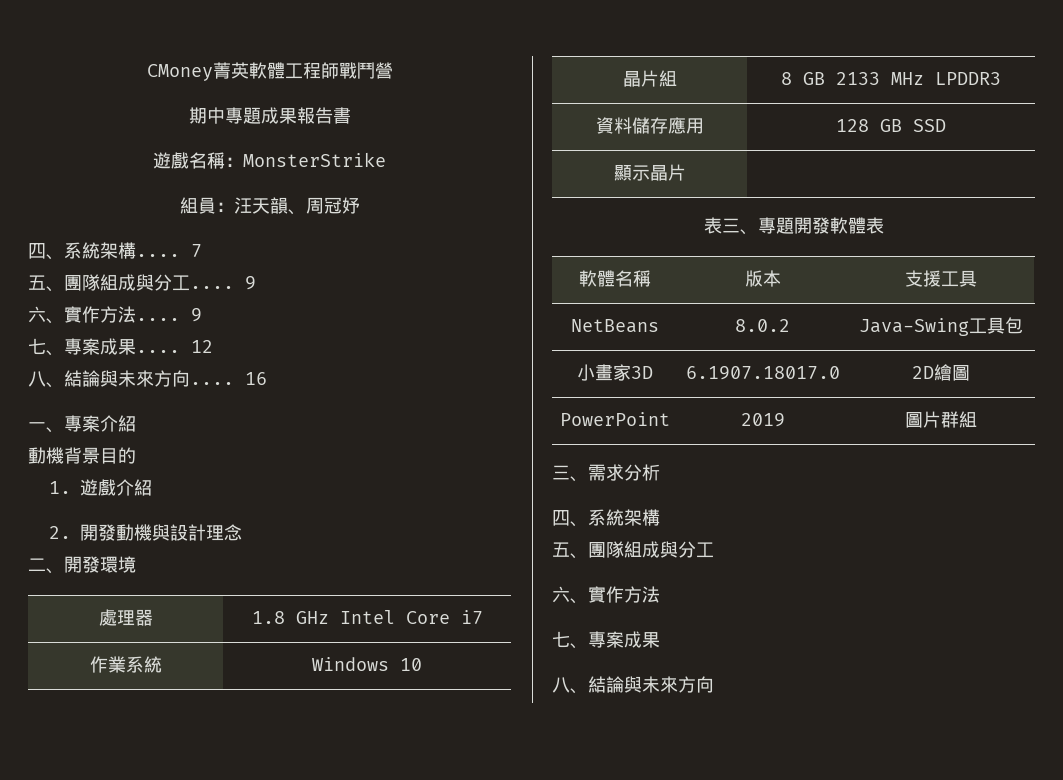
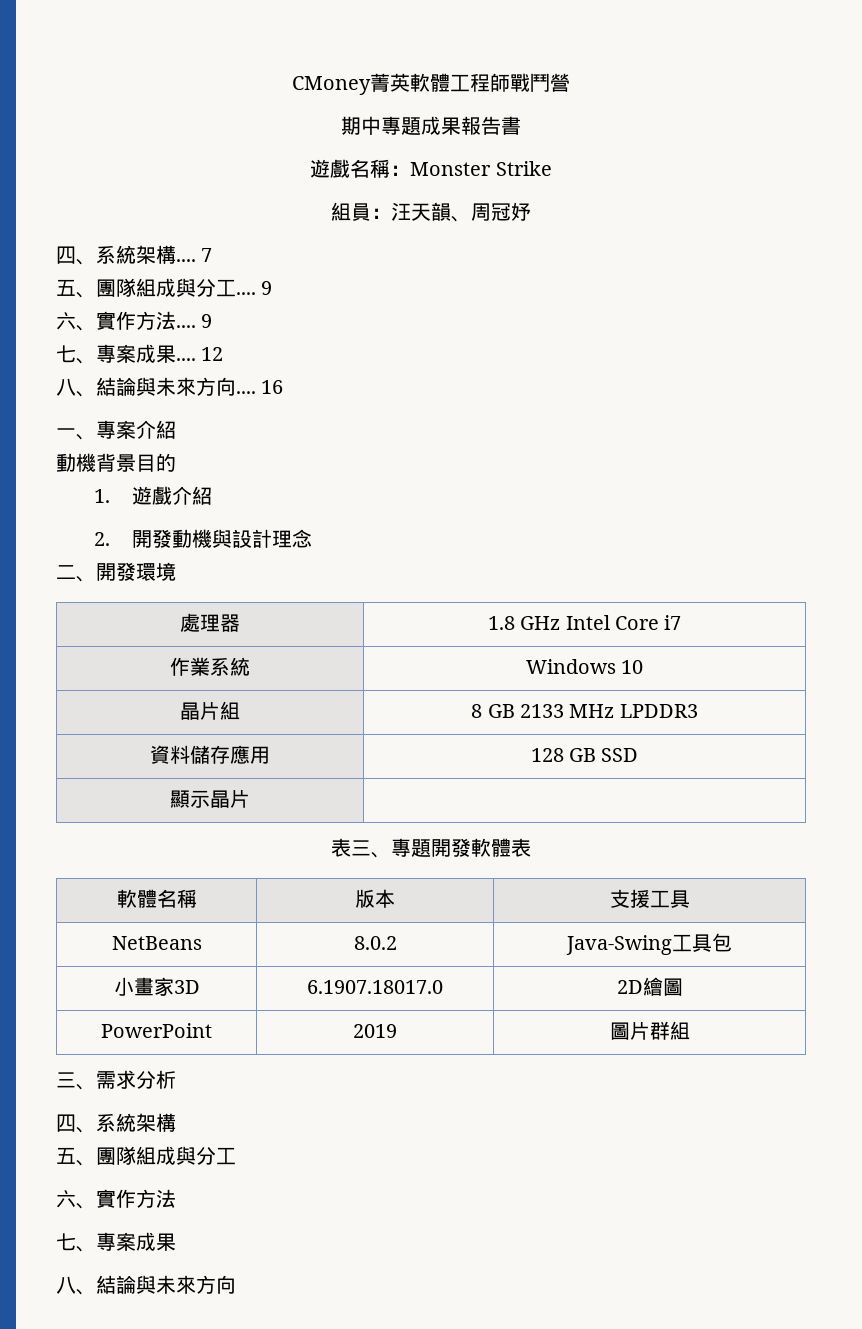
- 遊戲名稱：MonsterStrike
+ 遊戲名稱：Monster Strike

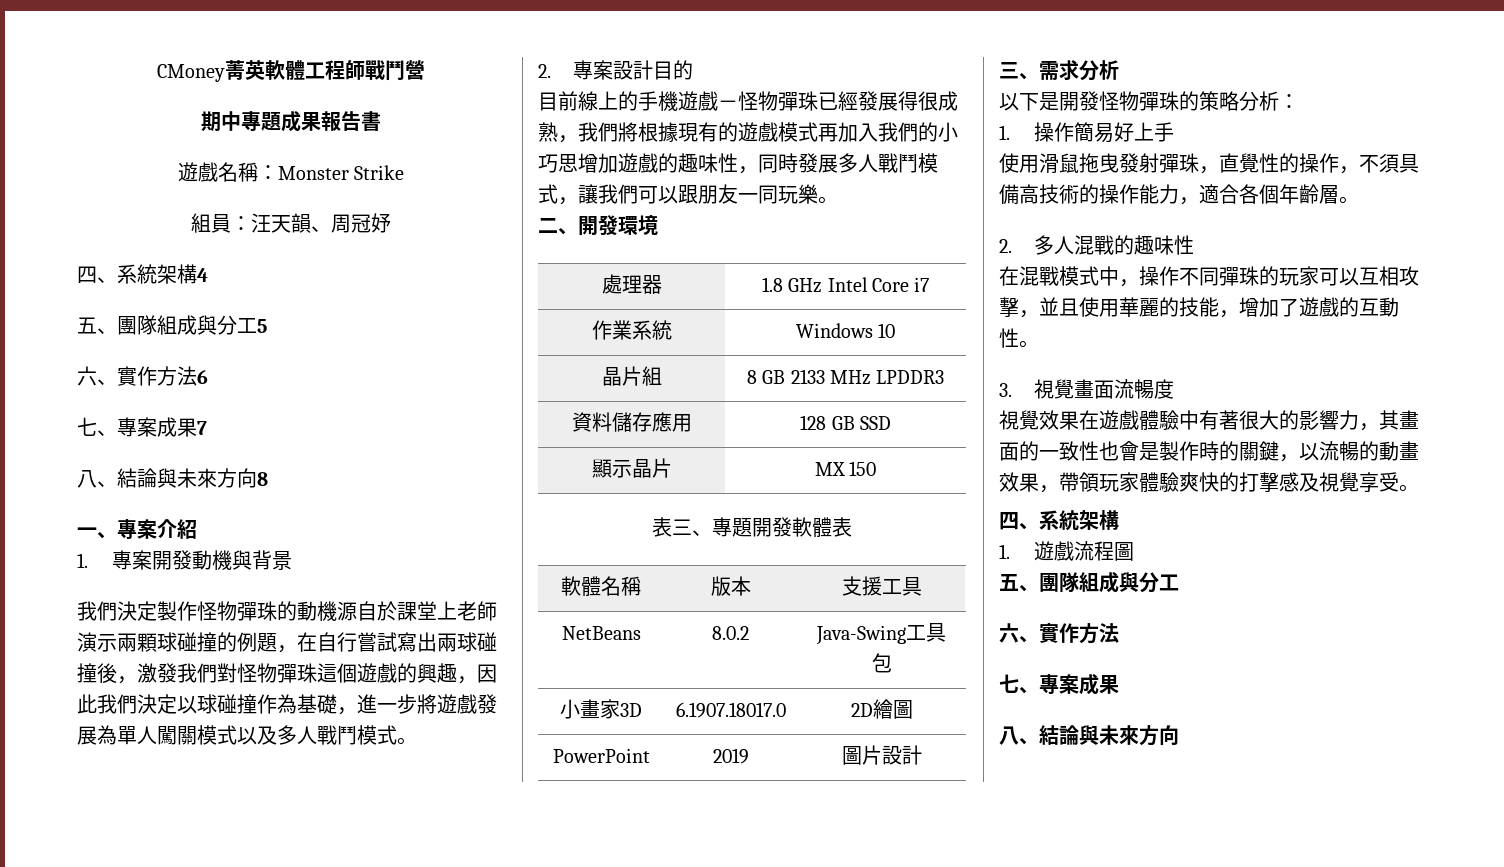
- 四、系統架構.... 7
- 五、團隊組成與分工.... 9
- 六、實作方法.... 9
- 七、專案成果.... 12
- 八、結論與未來方向.... 16
+ 四、系統架構4
+ 五、團隊組成與分工5
+ 六、實作方法6
+ 七、專案成果7
+ 八、結論與未來方向8
- 動機背景目的
- 1.遊戲介紹
- 2.開發動機與設計理念
+ 1.專案開發動機與背景
+ 我們決定製作怪物彈珠的動機源自於課堂上老師演示兩顆球碰撞的例題，在自行嘗試寫出兩球碰撞後，激發我們對怪物彈珠這個遊戲的興趣，因此我們決定以球碰撞作為基礎，進一步將遊戲發展為單人闖關模式以及多人戰鬥模式。
+ 2.專案設計目的
+ 目前線上的手機遊戲－怪物彈珠已經發展得很成熟，我們將根據現有的遊戲模式再加入我們的小巧思增加遊戲的趣味性，同時發展多人戰鬥模式，讓我們可以跟朋友一同玩樂。
- 顯示晶片 |
+ 顯示晶片 | MX 150
- PowerPoint | 2019 | 圖片群組
+ PowerPoint | 2019 | 圖片設計
  三、需求分析
+ 以下是開發怪物彈珠的策略分析：
+ 1.操作簡易好上手
+ 使用滑鼠拖曳發射彈珠，直覺性的操作，不須具備高技術的操作能力，適合各個年齡層。
+ 2.多人混戰的趣味性
+ 在混戰模式中，操作不同彈珠的玩家可以互相攻擊，並且使用華麗的技能，增加了遊戲的互動性。
+ 3.視覺畫面流暢度
+ 視覺效果在遊戲體驗中有著很大的影響力，其畫面的一致性也會是製作時的關鍵，以流暢的動畫效果，帶領玩家體驗爽快的打擊感及視覺享受。
  四、系統架構
+ 1.遊戲流程圖

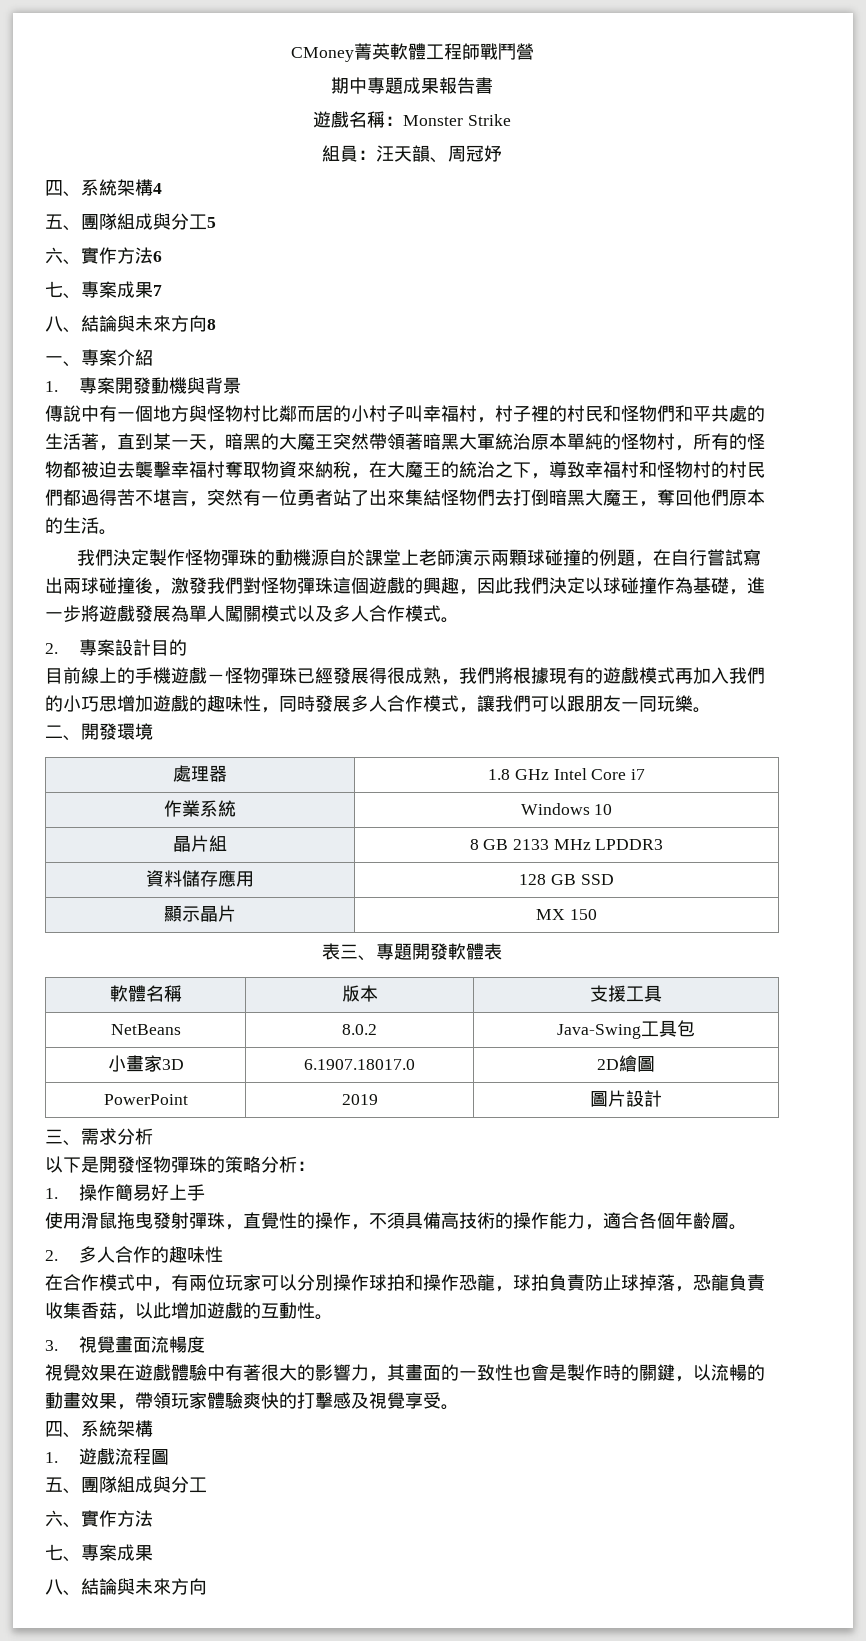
+ 傳說中有一個地方與怪物村比鄰而居的小村子叫幸福村，村子裡的村民和怪物們和平共處的生活著，直到某一天，暗黑的大魔王突然帶領著暗黑大軍統治原本單純的怪物村，所有的怪物都被迫去襲擊幸福村奪取物資來納稅，在大魔王的統治之下，導致幸福村和怪物村的村民們都過得苦不堪言，突然有一位勇者站了出來集結怪物們去打倒暗黑大魔王，奪回他們原本的生活。
- 我們決定製作怪物彈珠的動機源自於課堂上老師演示兩顆球碰撞的例題，在自行嘗試寫出兩球碰撞後，激發我們對怪物彈珠這個遊戲的興趣，因此我們決定以球碰撞作為基礎，進一步將遊戲發展為單人闖關模式以及多人戰鬥模式。
+ 我們決定製作怪物彈珠的動機源自於課堂上老師演示兩顆球碰撞的例題，在自行嘗試寫出兩球碰撞後，激發我們對怪物彈珠這個遊戲的興趣，因此我們決定以球碰撞作為基礎，進一步將遊戲發展為單人闖關模式以及多人合作模式。
- 目前線上的手機遊戲－怪物彈珠已經發展得很成熟，我們將根據現有的遊戲模式再加入我們的小巧思增加遊戲的趣味性，同時發展多人戰鬥模式，讓我們可以跟朋友一同玩樂。
+ 目前線上的手機遊戲－怪物彈珠已經發展得很成熟，我們將根據現有的遊戲模式再加入我們的小巧思增加遊戲的趣味性，同時發展多人合作模式，讓我們可以跟朋友一同玩樂。
- 2.多人混戰的趣味性
+ 2.多人合作的趣味性
- 在混戰模式中，操作不同彈珠的玩家可以互相攻擊，並且使用華麗的技能，增加了遊戲的互動性。
+ 在合作模式中，有兩位玩家可以分別操作球拍和操作恐龍，球拍負責防止球掉落，恐龍負責收集香菇，以此增加遊戲的互動性。

